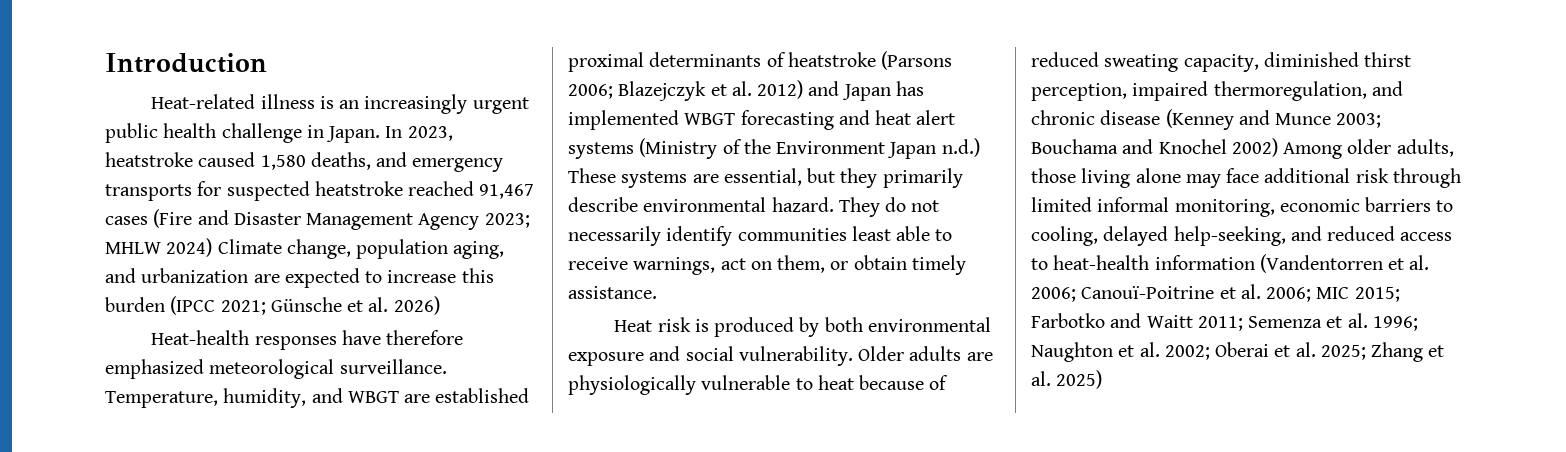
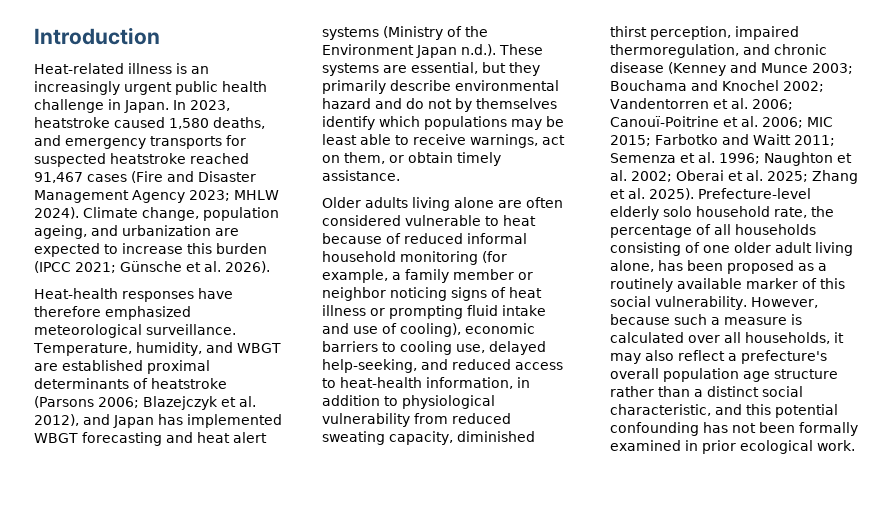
- In 2023, heatstroke caused 1,580 deaths, and emergency transports for suspected heatstroke reached 91,467 cases (Fire and Disaster Management Agency 2023; MHLW 2024) Climate change, population aging, and urbanization are expected to increase this burden (IPCC 2021; Günsche et al. 2026)
+ In 2023, heatstroke caused 1,580 deaths, and emergency transports for suspected heatstroke reached 91,467 cases (Fire and Disaster Management Agency 2023; MHLW 2024). Climate change, population ageing, and urbanization are expected to increase this burden (IPCC 2021; Günsche et al. 2026).
- Temperature, humidity, and WBGT are established proximal determinants of heatstroke (Parsons 2006; Blazejczyk et al. 2012) and Japan has implemented WBGT forecasting and heat alert systems (Ministry of the Environment Japan n.d.) These systems are essential, but they primarily describe environmental hazard. They do not necessarily identify communities least able to receive warnings, act on them, or obtain timely assistance.
+ Temperature, humidity, and WBGT are established proximal determinants of heatstroke (Parsons 2006; Blazejczyk et al. 2012), and Japan has implemented WBGT forecasting and heat alert systems (Ministry of the Environment Japan n.d.). These systems are essential, but they primarily describe environmental hazard and do not by themselves identify which populations may be least able to receive warnings, act on them, or obtain timely assistance.
- Heat risk is produced by both environmental exposure and social vulnerability. Older adults are physiologically vulnerable to heat because of reduced sweating capacity, diminished thirst perception, impaired thermoregulation, and chronic disease (Kenney and Munce 2003; Bouchama and Knochel 2002) Among older adults, those living alone may face additional risk through limited informal monitoring, economic barriers to cooling, delayed help-seeking, and reduced access to heat-health information (Vandentorren et al. 2006; Canouï-Poitrine et al. 2006; MIC 2015; Farbotko and Waitt 2011; Semenza et al. 1996; Naughton et al. 2002; Oberai et al. 2025; Zhang et al. 2025)
+ Older adults living alone are often considered vulnerable to heat because of reduced informal household monitoring (for example, a family member or neighbor noticing signs of heat illness or prompting fluid intake and use of cooling), economic barriers to cooling use, delayed help-seeking, and reduced access to heat-health information, in addition to physiological vulnerability from reduced sweating capacity, diminished thirst perception, impaired thermoregulation, and chronic disease (Kenney and Munce 2003; Bouchama and Knochel 2002; Vandentorren et al. 2006; Canouï-Poitrine et al. 2006; MIC 2015; Farbotko and Waitt 2011; Semenza et al. 1996; Naughton et al. 2002; Oberai et al. 2025; Zhang et al. 2025). Prefecture-level elderly solo household rate, the percentage of all households consisting of one older adult living alone, has been proposed as a routinely available marker of this social vulnerability. However, because such a measure is calculated over all households, it may also reflect a prefecture's overall population age structure rather than a distinct social characteristic, and this potential confounding has not been formally examined in prior ecological work.

